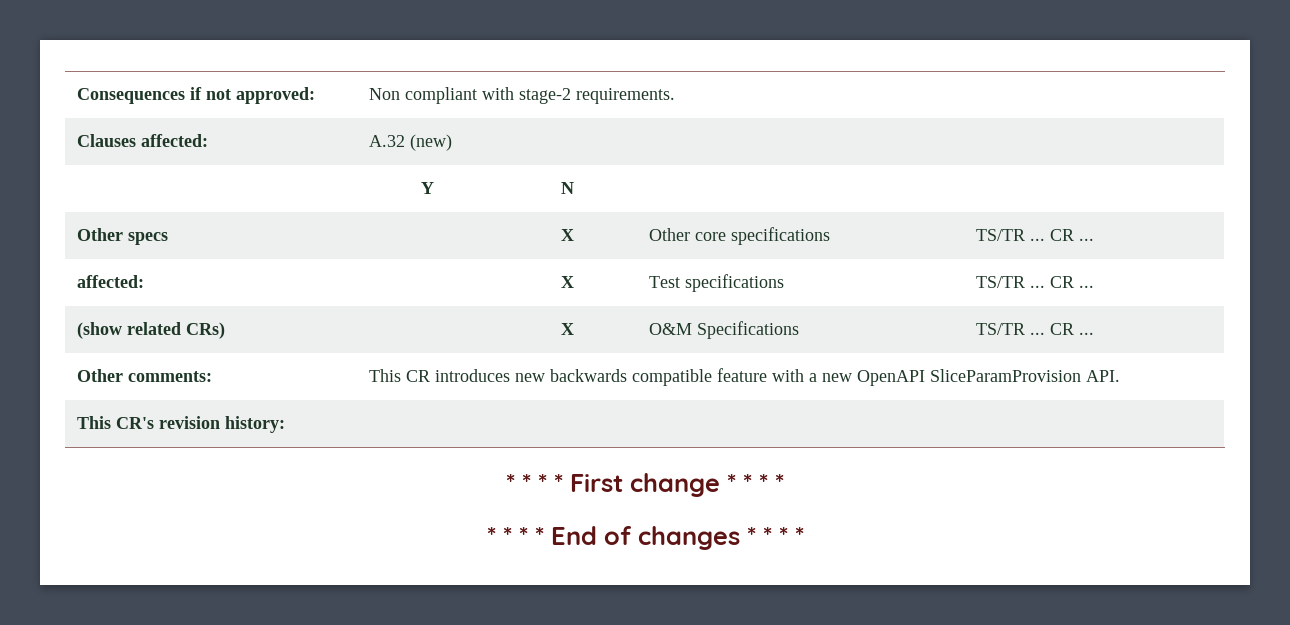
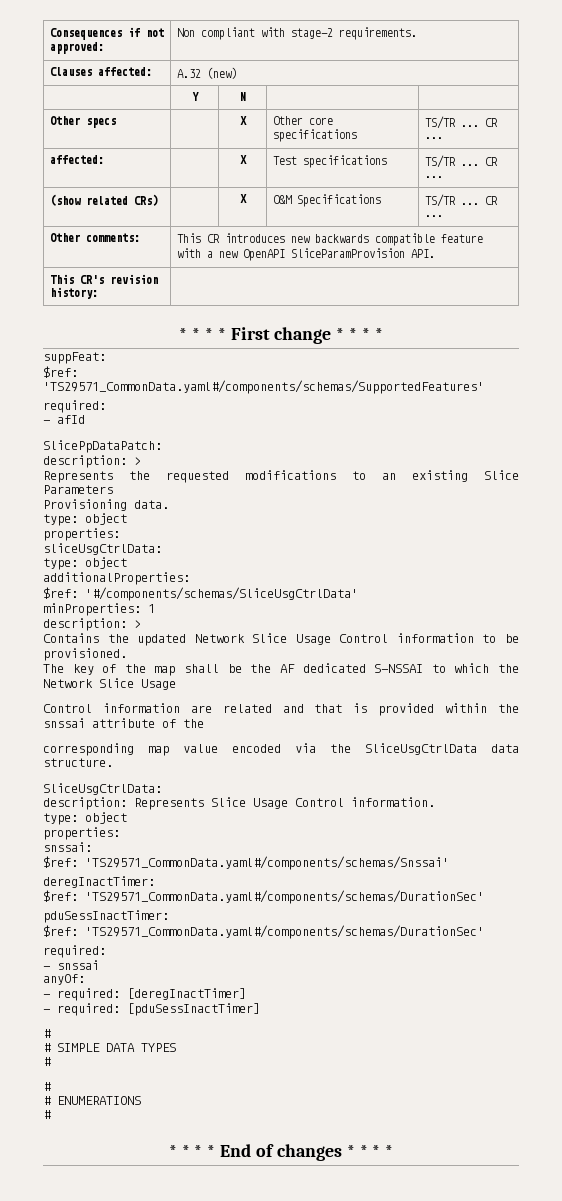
+ suppFeat:
+ $ref: 'TS29571_CommonData.yaml#/components/schemas/SupportedFeatures'
+ required:
+ - afId
+ SlicePpDataPatch:
+ description: >
+ Represents the requested modifications to an existing Slice Parameters
+ Provisioning data.
+ type: object
+ properties:
+ sliceUsgCtrlData:
+ type: object
+ additionalProperties:
+ $ref: '#/components/schemas/SliceUsgCtrlData'
+ minProperties: 1
+ description: >
+ Contains the updated Network Slice Usage Control information to be provisioned.
+ The key of the map shall be the AF dedicated S-NSSAI to which the Network Slice Usage
+ Control information are related and that is provided within the snssai attribute of the
+ corresponding map value encoded via the SliceUsgCtrlData data structure.
+ SliceUsgCtrlData:
+ description: Represents Slice Usage Control information.
+ type: object
+ properties:
+ snssai:
+ $ref: 'TS29571_CommonData.yaml#/components/schemas/Snssai'
+ deregInactTimer:
+ $ref: 'TS29571_CommonData.yaml#/components/schemas/DurationSec'
+ pduSessInactTimer:
+ $ref: 'TS29571_CommonData.yaml#/components/schemas/DurationSec'
+ required:
+ - snssai
+ anyOf:
+ - required: [deregInactTimer]
+ - required: [pduSessInactTimer]
+ #
+ # SIMPLE DATA TYPES
+ #
+ #
+ # ENUMERATIONS
+ #

